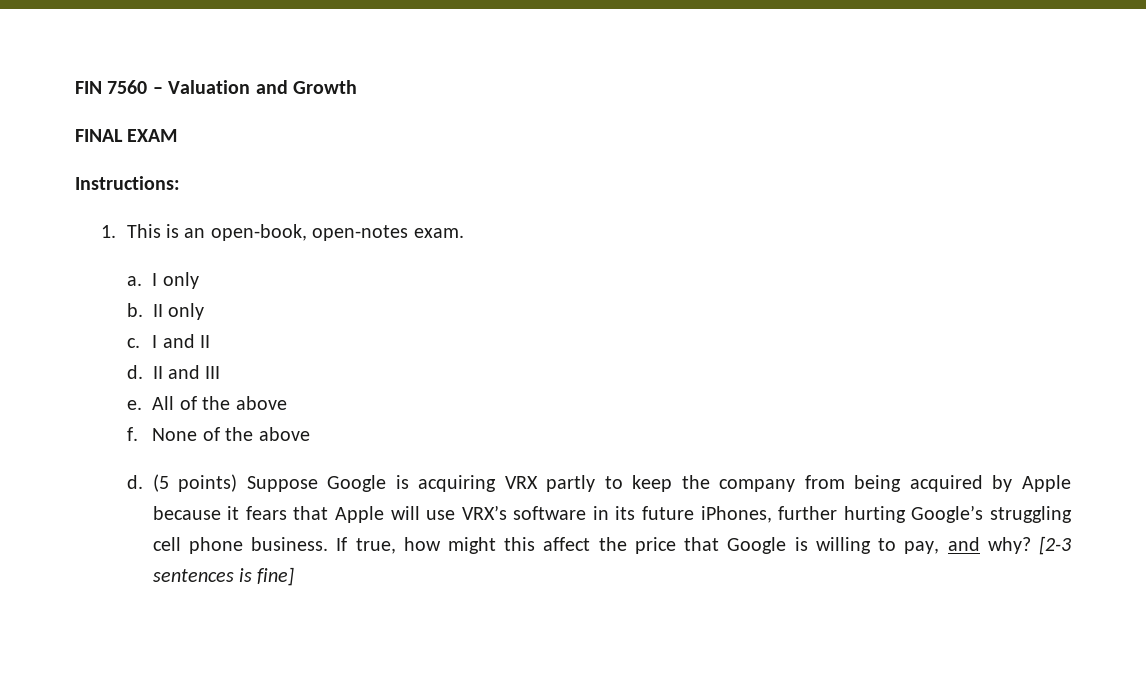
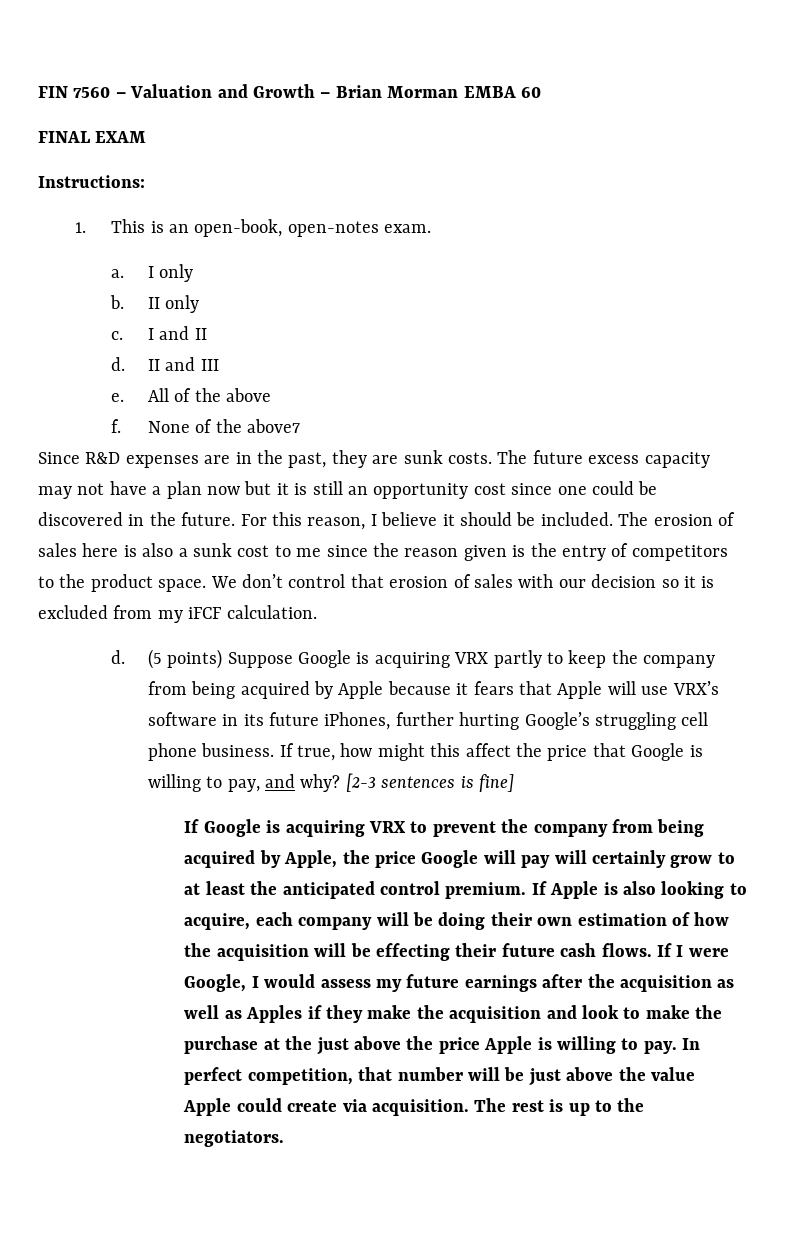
- FIN 7560 – Valuation and Growth
+ FIN 7560 – Valuation and Growth – Brian Morman EMBA 60
- None of the above
+ None of the above7
+ Since R&D expenses are in the past, they are sunk costs. The future excess capacity may not have a plan now but it is still an opportunity cost since one could be discovered in the future. For this reason, I believe it should be included. The erosion of sales here is also a sunk cost to me since the reason given is the entry of competitors to the product space. We don’t control that erosion of sales with our decision so it is excluded from my iFCF calculation.
+ If Google is acquiring VRX to prevent the company from being acquired by Apple, the price Google will pay will certainly grow to at least the anticipated control premium. If Apple is also looking to acquire, each company will be doing their own estimation of how the acquisition will be effecting their future cash flows. If I were Google, I would assess my future earnings after the acquisition as well as Apples if they make the acquisition and look to make the purchase at the just above the price Apple is willing to pay. In perfect competition, that number will be just above the value Apple could create via acquisition. The rest is up to the negotiators.

